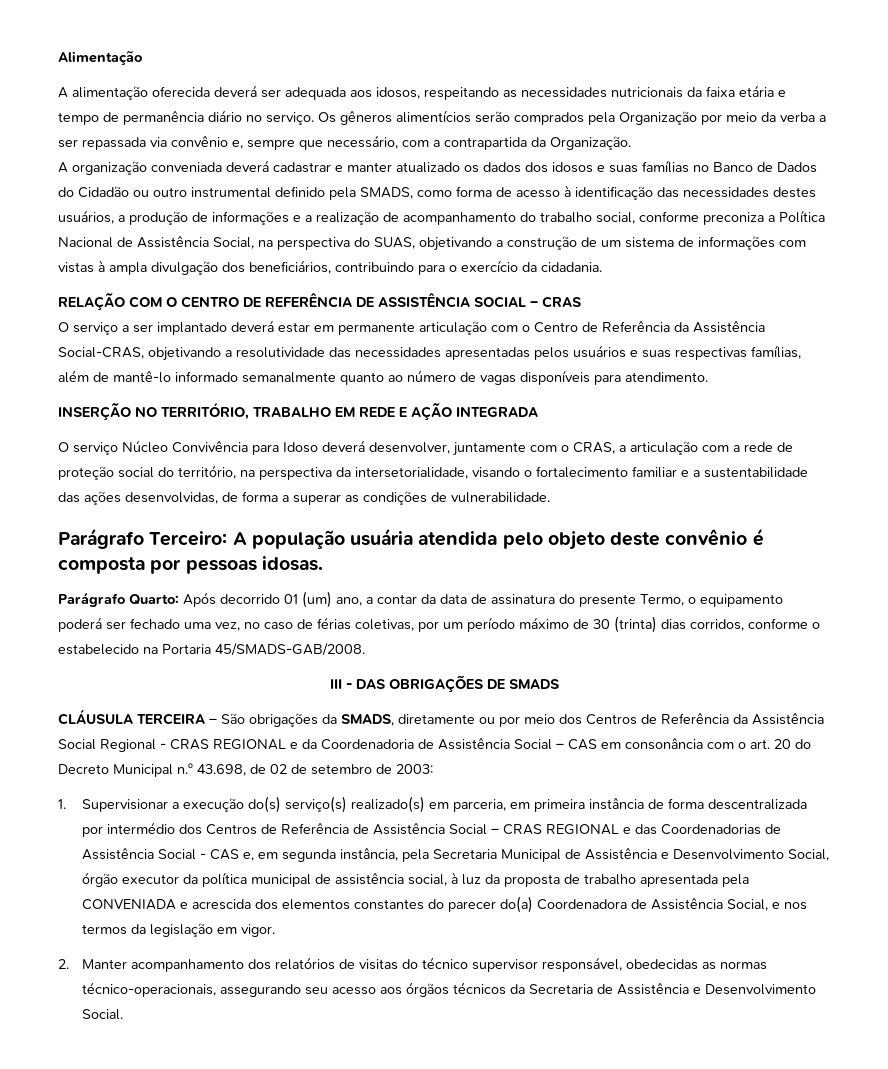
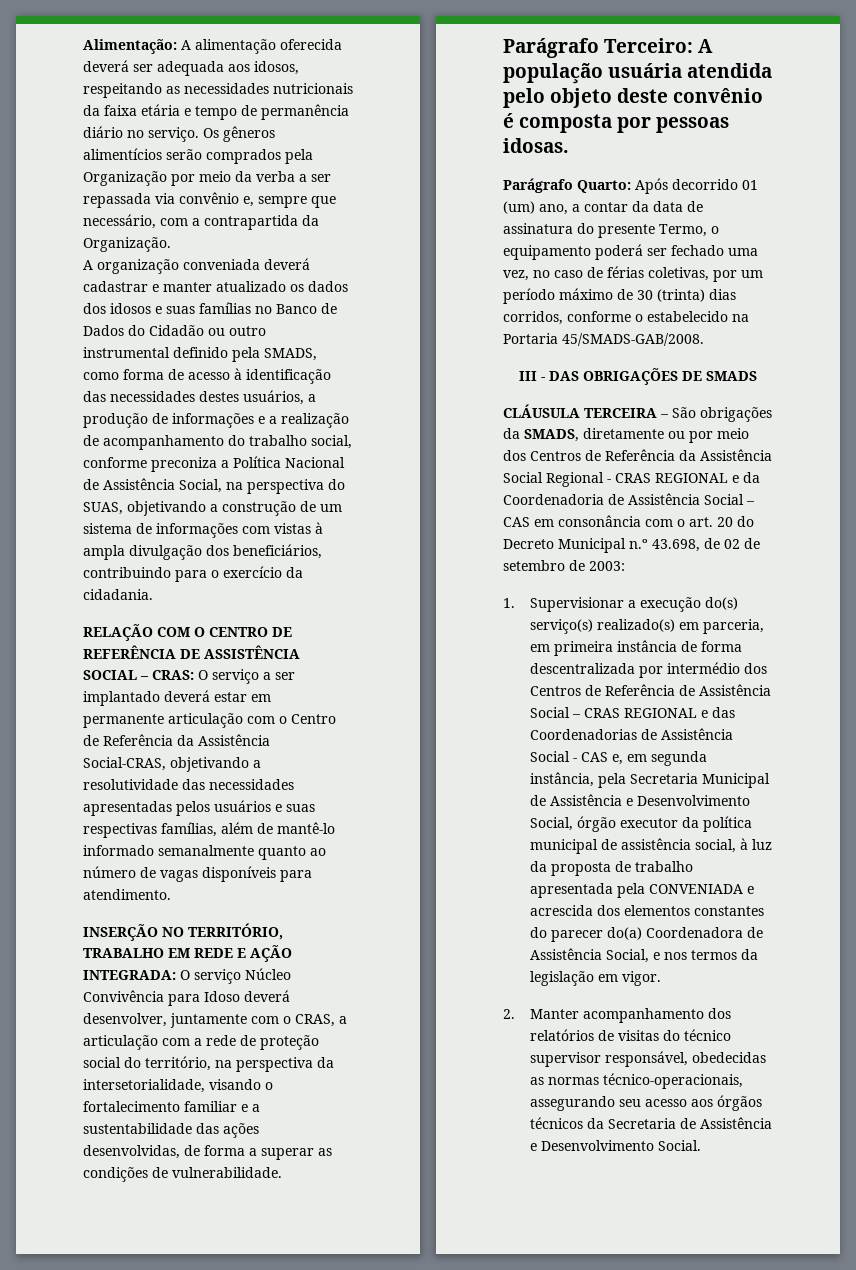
- Alimentação
- A alimentação oferecida deverá ser adequada aos idosos, respeitando as necessidades nutricionais da faixa etária e tempo de permanência diário no serviço.
+ Alimentação: A alimentação oferecida deverá ser adequada aos idosos, respeitando as necessidades nutricionais da faixa etária e tempo de permanência diário no serviço.
- RELAÇÃO COM O CENTRO DE REFERÊNCIA DE ASSISTÊNCIA SOCIAL – CRAS
- O serviço a ser implantado deverá estar em permanente articulação com o Centro de Referência da Assistência Social-CRAS, objetivando a resolutividade das necessidades apresentadas pelos usuários e suas respectivas famílias, além de mantê-lo informado semanalmente quanto ao número de vagas disponíveis para atendimento.
+ RELAÇÃO COM O CENTRO DE REFERÊNCIA DE ASSISTÊNCIA SOCIAL – CRAS: O serviço a ser implantado deverá estar em permanente articulação com o Centro de Referência da Assistência Social-CRAS, objetivando a resolutividade das necessidades apresentadas pelos usuários e suas respectivas famílias, além de mantê-lo informado semanalmente quanto ao número de vagas disponíveis para atendimento.
- INSERÇÃO NO TERRITÓRIO, TRABALHO EM REDE E AÇÃO INTEGRADA
- O serviço Núcleo Convivência para Idoso deverá desenvolver, juntamente com o CRAS, a articulação com a rede de proteção social do território, na perspectiva da intersetorialidade, visando o fortalecimento familiar e a sustentabilidade das ações desenvolvidas, de forma a superar as condições de vulnerabilidade.
+ INSERÇÃO NO TERRITÓRIO, TRABALHO EM REDE E AÇÃO INTEGRADA: O serviço Núcleo Convivência para Idoso deverá desenvolver, juntamente com o CRAS, a articulação com a rede de proteção social do território, na perspectiva da intersetorialidade, visando o fortalecimento familiar e a sustentabilidade das ações desenvolvidas, de forma a superar as condições de vulnerabilidade.

